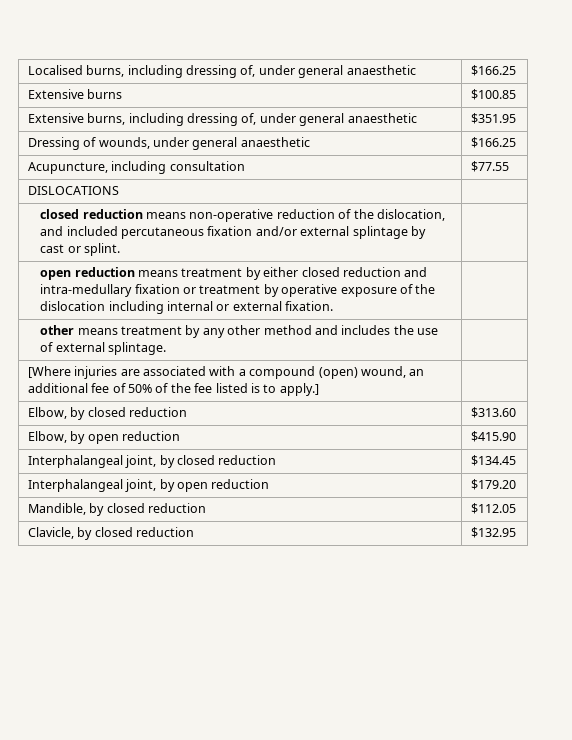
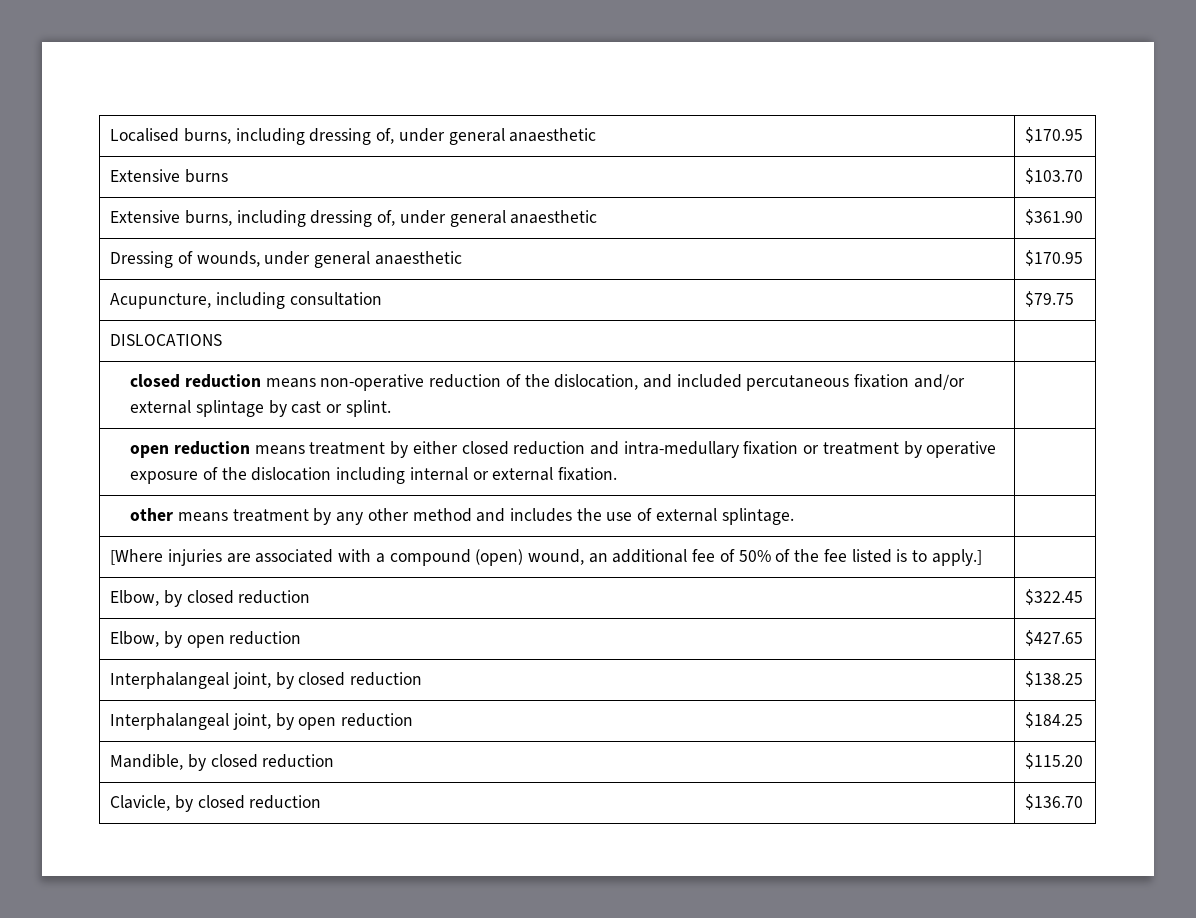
- Localised burns, including dressing of, under general anaesthetic | $166.25
+ Localised burns, including dressing of, under general anaesthetic | $170.95
- Extensive burns | $100.85
+ Extensive burns | $103.70
- Extensive burns, including dressing of, under general anaesthetic | $351.95
+ Extensive burns, including dressing of, under general anaesthetic | $361.90
- Dressing of wounds, under general anaesthetic | $166.25
+ Dressing of wounds, under general anaesthetic | $170.95
- Acupuncture, including consultation | $77.55
+ Acupuncture, including consultation | $79.75
- Elbow, by closed reduction | $313.60
+ Elbow, by closed reduction | $322.45
- Elbow, by open reduction | $415.90
+ Elbow, by open reduction | $427.65
- Interphalangeal joint, by closed reduction | $134.45
+ Interphalangeal joint, by closed reduction | $138.25
- Interphalangeal joint, by open reduction | $179.20
+ Interphalangeal joint, by open reduction | $184.25
- Mandible, by closed reduction | $112.05
+ Mandible, by closed reduction | $115.20
- Clavicle, by closed reduction | $132.95
+ Clavicle, by closed reduction | $136.70

